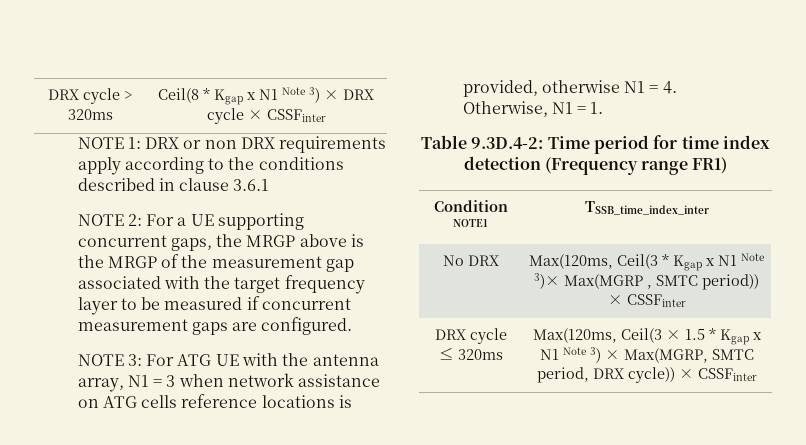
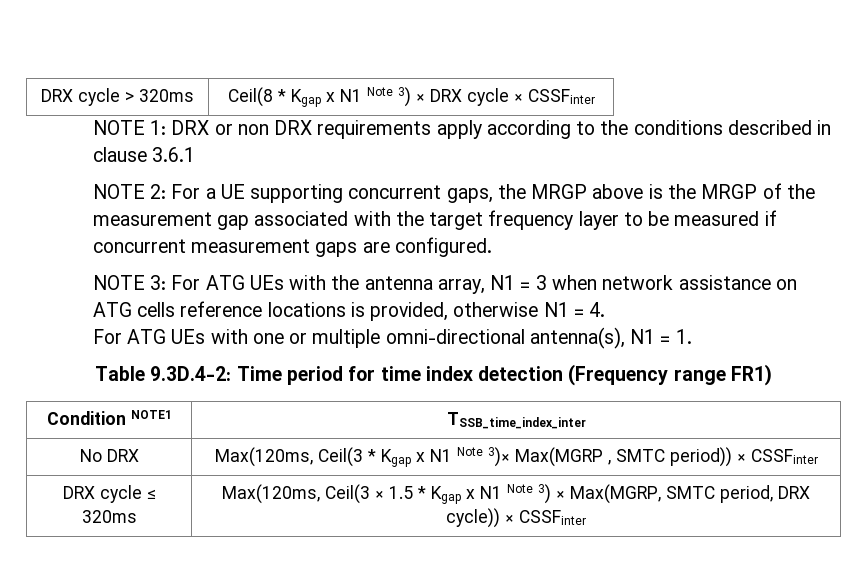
- NOTE 3: For ATG UE with the antenna array, N1 = 3 when network assistance on ATG cells reference locations is provided, otherwise N1 = 4.
+ NOTE 3: For ATG UEs with the antenna array, N1 = 3 when network assistance on ATG cells reference locations is provided, otherwise N1 = 4.
- Otherwise, N1 = 1.
+ For ATG UEs with one or multiple omni-directional antenna(s), N1 = 1.

